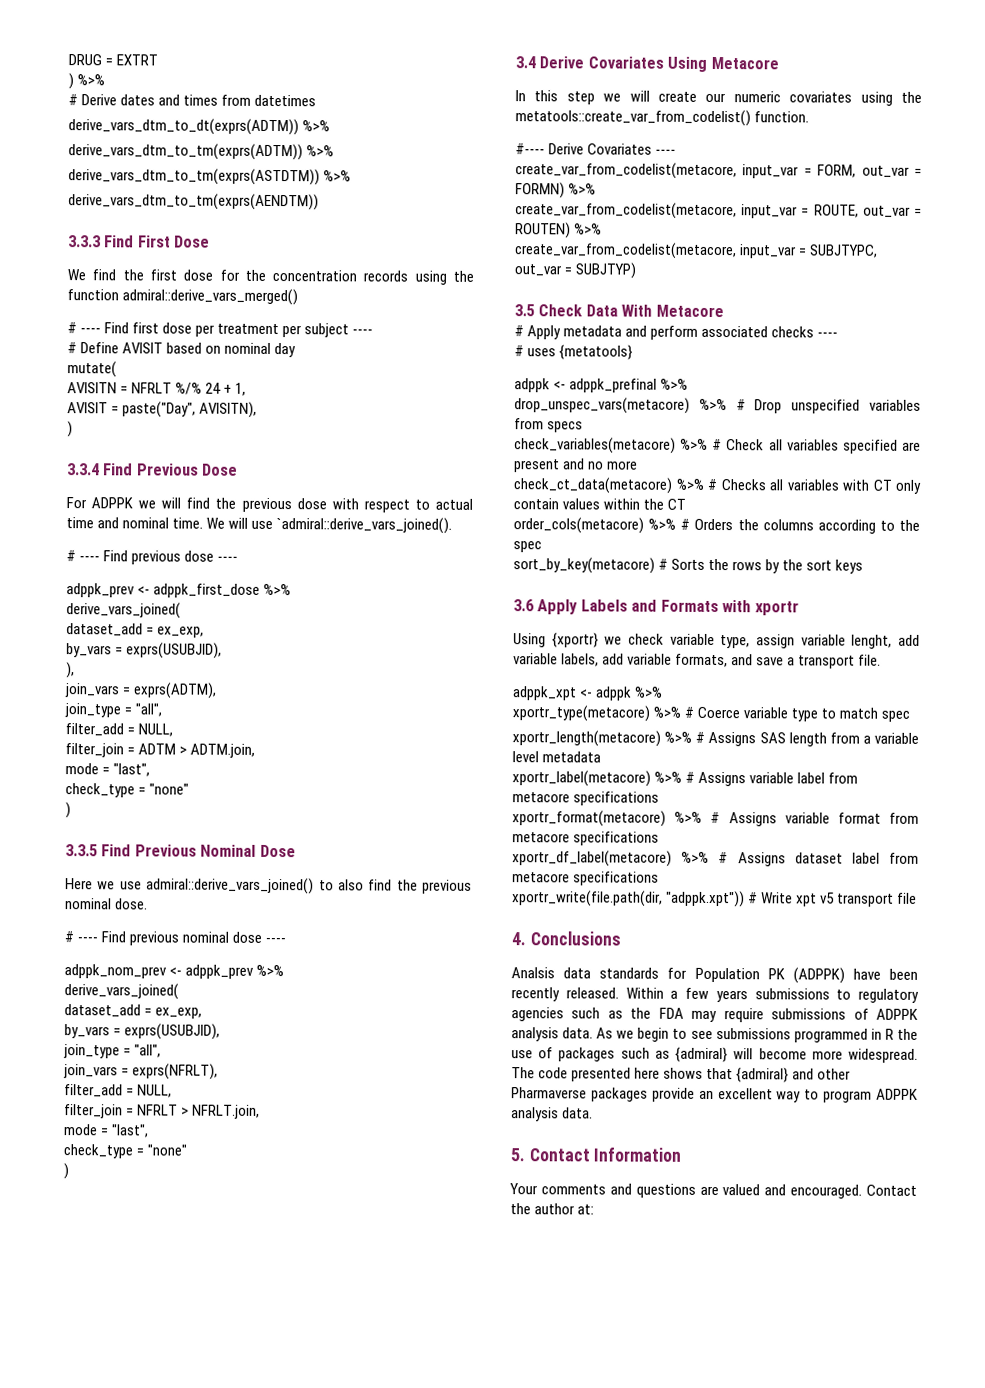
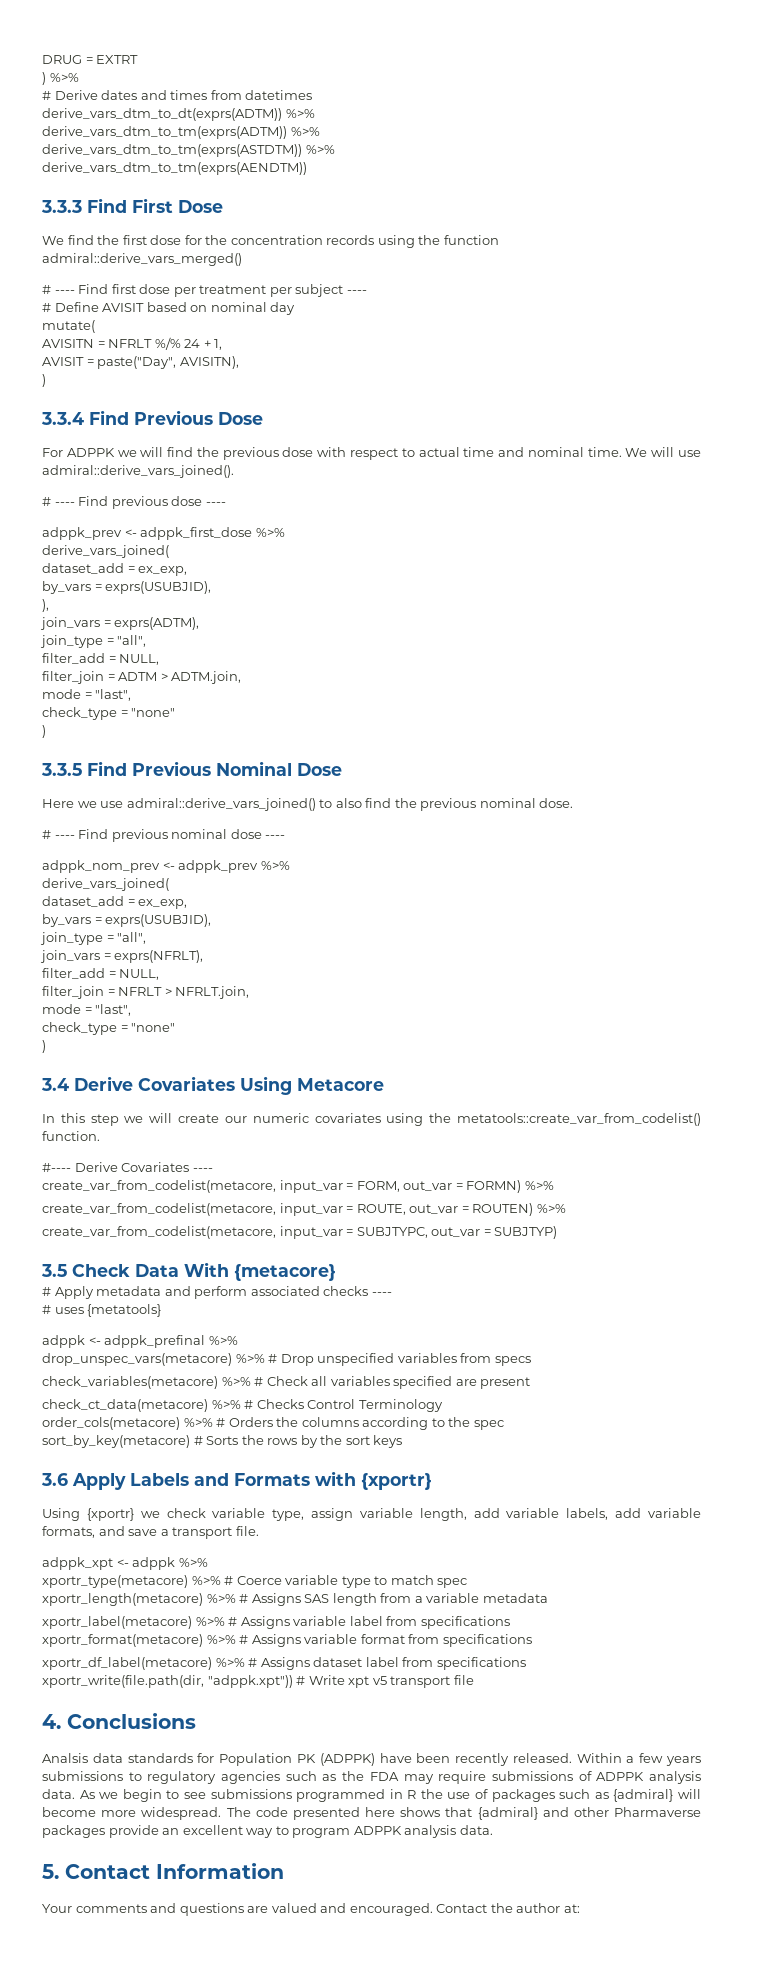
- We will use `admiral::derive_vars_joined().
+ We will use admiral::derive_vars_joined().
- 3.5 Check Data With Metacore
+ 3.5 Check Data With {metacore}
- check_variables(metacore) %>% # Check all variables specified are present and no more
+ check_variables(metacore) %>% # Check all variables specified are present
- check_ct_data(metacore) %>% # Checks all variables with CT only contain values within the CT
+ check_ct_data(metacore) %>% # Checks Control Terminology
- 3.6 Apply Labels and Formats with xportr
+ 3.6 Apply Labels and Formats with {xportr}
- Using {xportr} we check variable type, assign variable lenght, add variable labels, add variable formats, and save a transport file.
+ Using {xportr} we check variable type, assign variable length, add variable labels, add variable formats, and save a transport file.
- xportr_length(metacore) %>% # Assigns SAS length from a variable level metadata
+ xportr_length(metacore) %>% # Assigns SAS length from a variable metadata
- xportr_label(metacore) %>% # Assigns variable label from metacore specifications
+ xportr_label(metacore) %>% # Assigns variable label from specifications
- xportr_format(metacore) %>% # Assigns variable format from metacore specifications
+ xportr_format(metacore) %>% # Assigns variable format from specifications
- xportr_df_label(metacore) %>% # Assigns dataset label from metacore specifications
+ xportr_df_label(metacore) %>% # Assigns dataset label from specifications

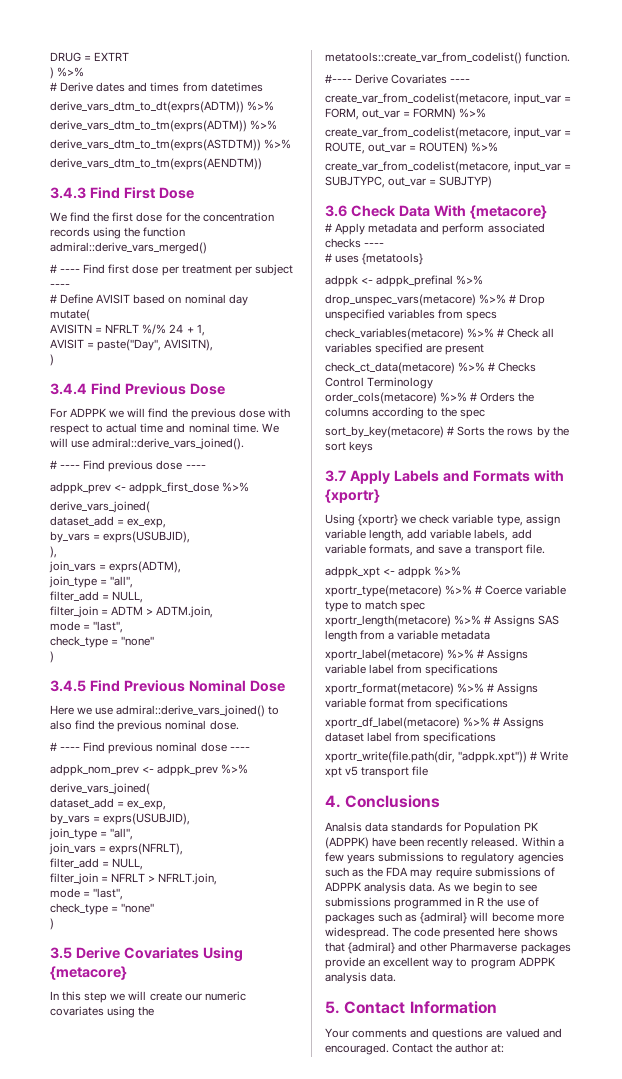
- 3.3.3 Find First Dose
+ 3.4.3 Find First Dose
- 3.3.4 Find Previous Dose
+ 3.4.4 Find Previous Dose
- 3.3.5 Find Previous Nominal Dose
+ 3.4.5 Find Previous Nominal Dose
- 3.4 Derive Covariates Using Metacore
+ 3.5 Derive Covariates Using {metacore}
- 3.5 Check Data With {metacore}
+ 3.6 Check Data With {metacore}
- 3.6 Apply Labels and Formats with {xportr}
+ 3.7 Apply Labels and Formats with {xportr}

